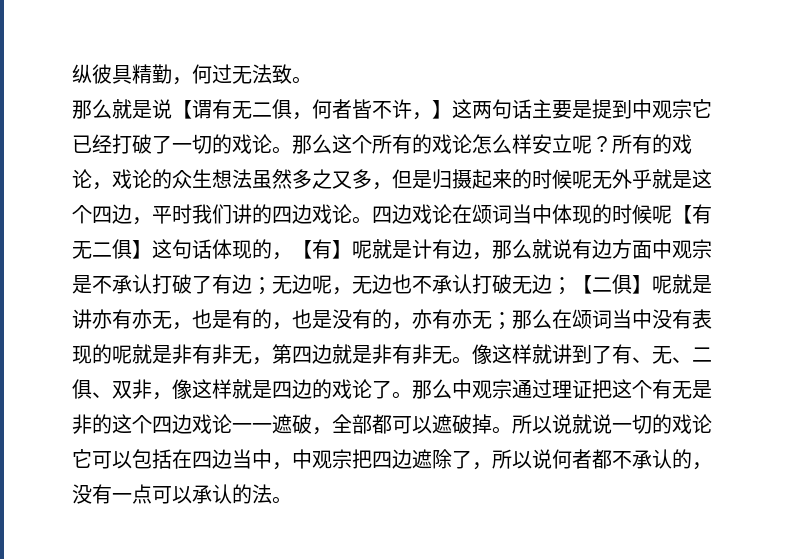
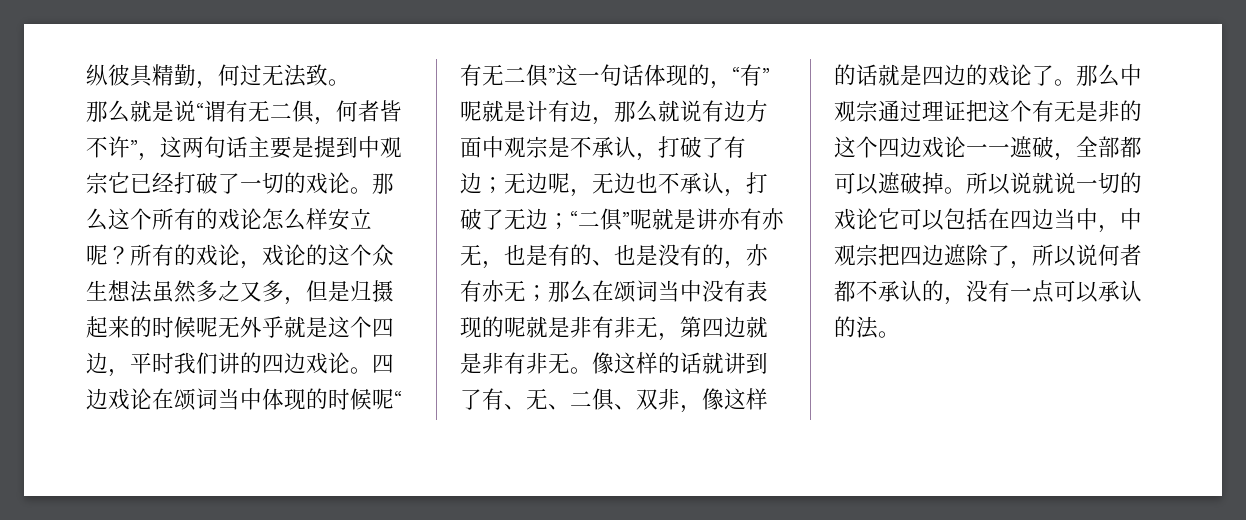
- 那么就是说【谓有无二俱，何者皆不许，】这两句话主要是提到中观宗它已经打破了一切的戏论。
+ 那么就是说“谓有无二俱，何者皆不许”，这两句话主要是提到中观宗它已经打破了一切的戏论。
- 所有的戏论，戏论的众生想法虽然多之又多，但是归摄起来的时候呢无外乎就是这个四边，平时我们讲的四边戏论。
+ 所有的戏论，戏论的这个众生想法虽然多之又多，但是归摄起来的时候呢无外乎就是这个四边，平时我们讲的四边戏论。
- 四边戏论在颂词当中体现的时候呢【有无二俱】这句话体现的，【有】呢就是计有边，那么就说有边方面中观宗是不承认打破了有边；无边呢，无边也不承认打破无边；【二俱】呢就是讲亦有亦无，也是有的，也是没有的，亦有亦无；那么在颂词当中没有表现的呢就是非有非无，第四边就是非有非无。
+ 四边戏论在颂词当中体现的时候呢“有无二俱”这一句话体现的，“有”呢就是计有边，那么就说有边方面中观宗是不承认，打破了有边；无边呢，无边也不承认，打破了无边；“二俱”呢就是讲亦有亦无，也是有的、也是没有的，亦有亦无；那么在颂词当中没有表现的呢就是非有非无，第四边就是非有非无。
- 像这样就讲到了有、无、二俱、双非，像这样就是四边的戏论了。
+ 像这样的话就讲到了有、无、二俱、双非，像这样的话就是四边的戏论了。

